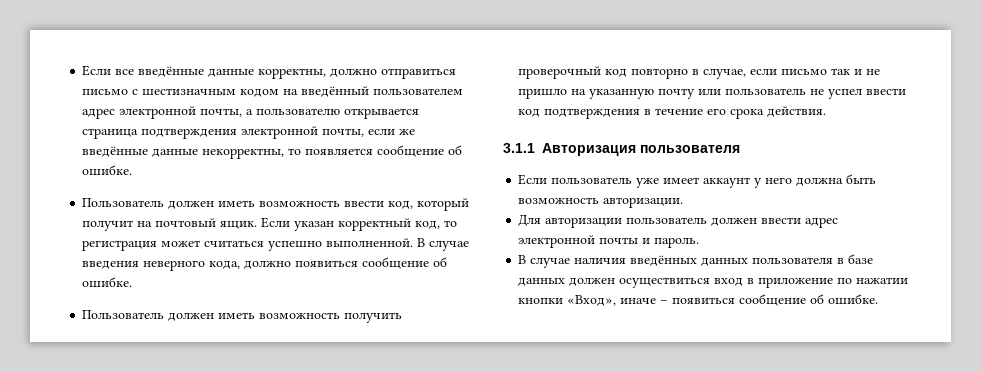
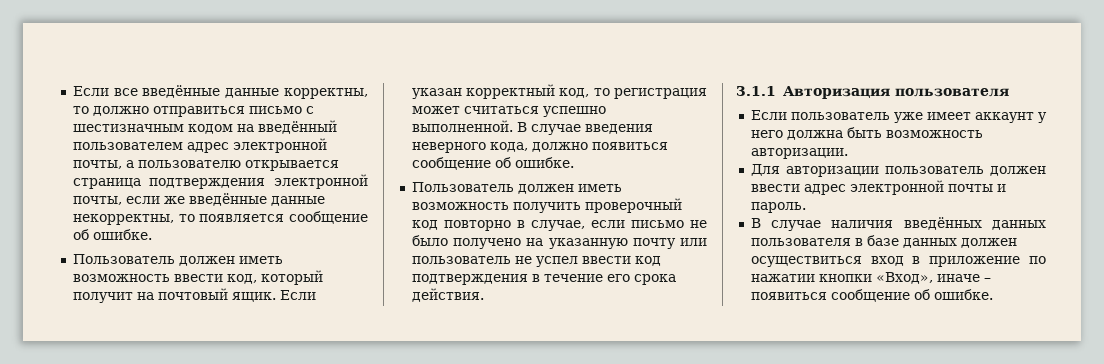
- Если все введённые данные корректны, должно отправиться письмо с шестизначным кодом на введённый пользователем адрес электронной почты, а пользователю открывается страница подтверждения электронной почты, если же введённые данные некорректны, то появляется сообщение об ошибке.
+ Если все введённые данные корректны, то должно отправиться письмо с шестизначным кодом на введённый пользователем адрес электронной почты, а пользователю открывается страница подтверждения электронной почты, если же введённые данные некорректны, то появляется сообщение об ошибке.
- Пользователь должен иметь возможность получить проверочный код повторно в случае, если письмо так и не пришло на указанную почту или пользователь не успел ввести код подтверждения в течение его срока действия.
+ Пользователь должен иметь возможность получить проверочный код повторно в случае, если письмо не было получено на указанную почту или пользователь не успел ввести код подтверждения в течение его срока действия.

